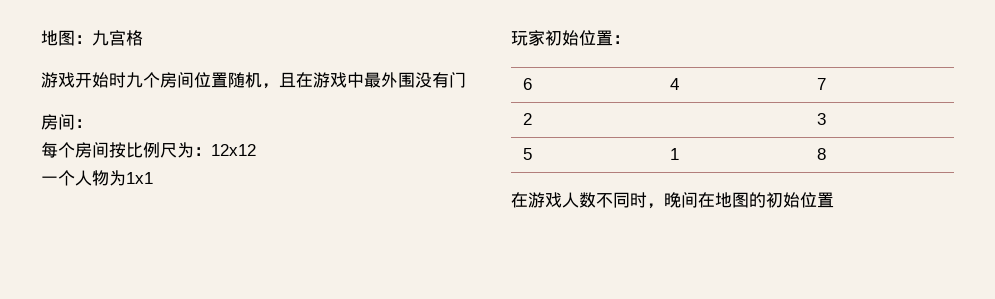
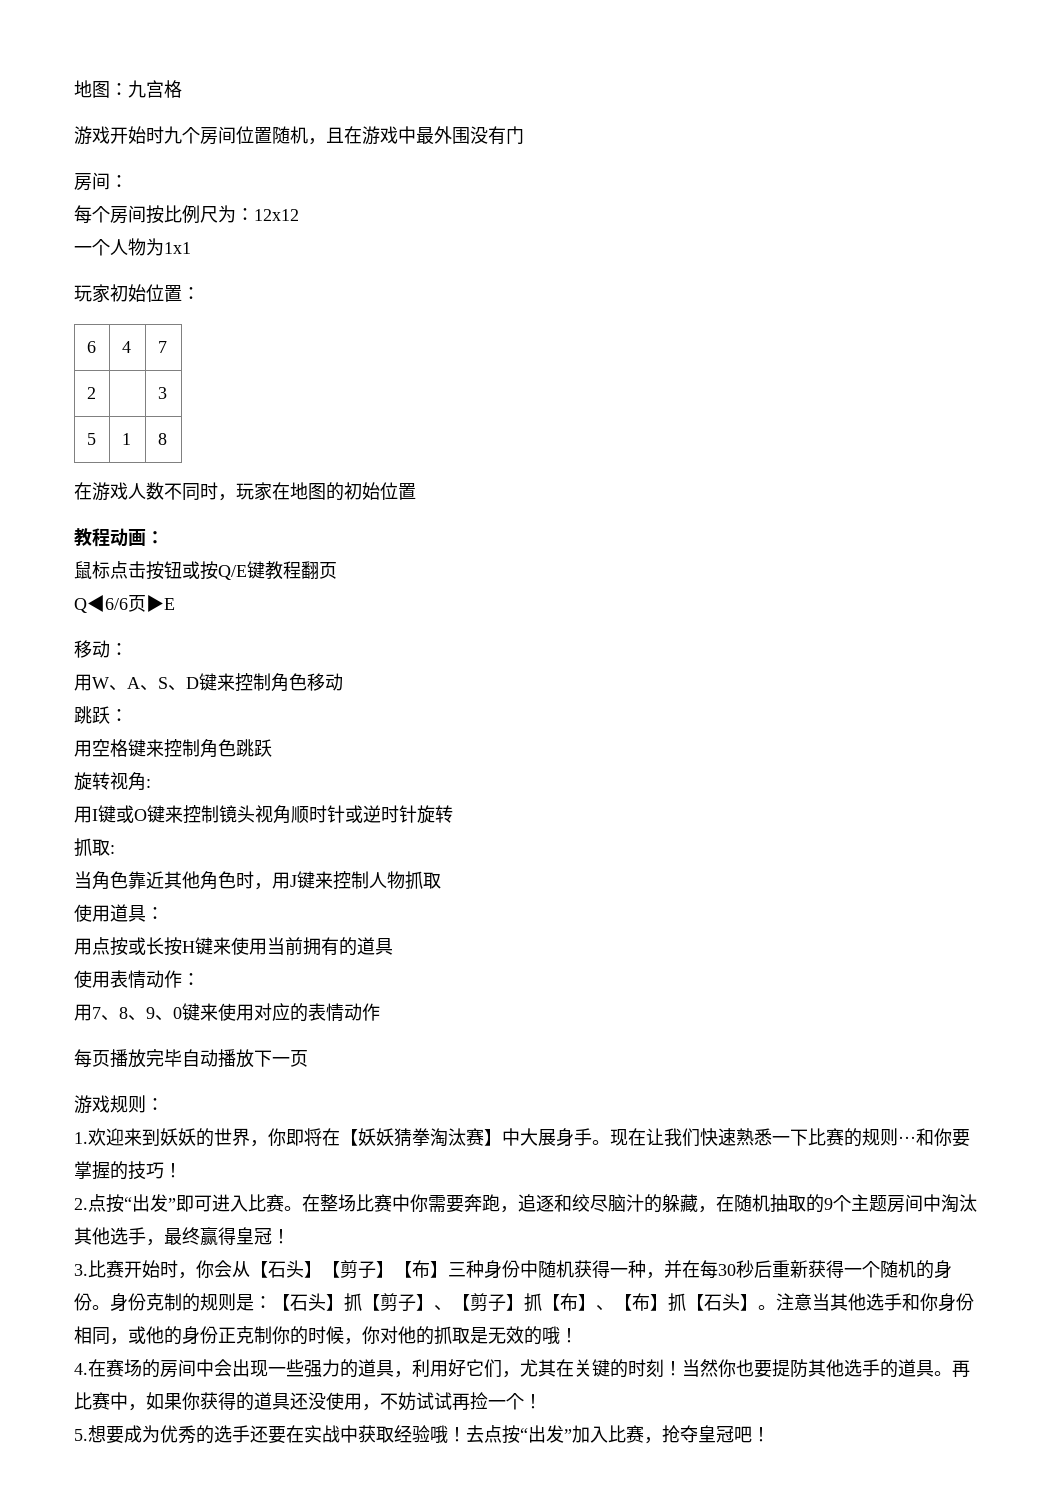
- 在游戏人数不同时，晚间在地图的初始位置
+ 在游戏人数不同时，玩家在地图的初始位置
+ 教程动画：
+ 鼠标点击按钮或按Q/E键教程翻页
+ Q◀6/6页▶E
+ 移动：
+ 用W、A、S、D键来控制角色移动
+ 跳跃：
+ 用空格键来控制角色跳跃
+ 旋转视角:
+ 用I键或O键来控制镜头视角顺时针或逆时针旋转
+ 抓取:
+ 当角色靠近其他角色时，用J键来控制人物抓取
+ 使用道具：
+ 用点按或长按H键来使用当前拥有的道具
+ 使用表情动作：
+ 用7、8、9、0键来使用对应的表情动作
+ 每页播放完毕自动播放下一页
+ 游戏规则：
+ 1.欢迎来到妖妖的世界，你即将在【妖妖猜拳淘汰赛】中大展身手。现在让我们快速熟悉一下比赛的规则···和你要掌握的技巧！
+ 2.点按“出发”即可进入比赛。在整场比赛中你需要奔跑，追逐和绞尽脑汁的躲藏，在随机抽取的9个主题房间中淘汰其他选手，最终赢得皇冠！
+ 3.比赛开始时，你会从【石头】【剪子】【布】三种身份中随机获得一种，并在每30秒后重新获得一个随机的身份。身份克制的规则是：【石头】抓【剪子】、【剪子】抓【布】、【布】抓【石头】。注意当其他选手和你身份相同，或他的身份正克制你的时候，你对他的抓取是无效的哦！
+ 4.在赛场的房间中会出现一些强力的道具，利用好它们，尤其在关键的时刻！当然你也要提防其他选手的道具。再比赛中，如果你获得的道具还没使用，不妨试试再捡一个！
+ 5.想要成为优秀的选手还要在实战中获取经验哦！去点按“出发”加入比赛，抢夺皇冠吧！

